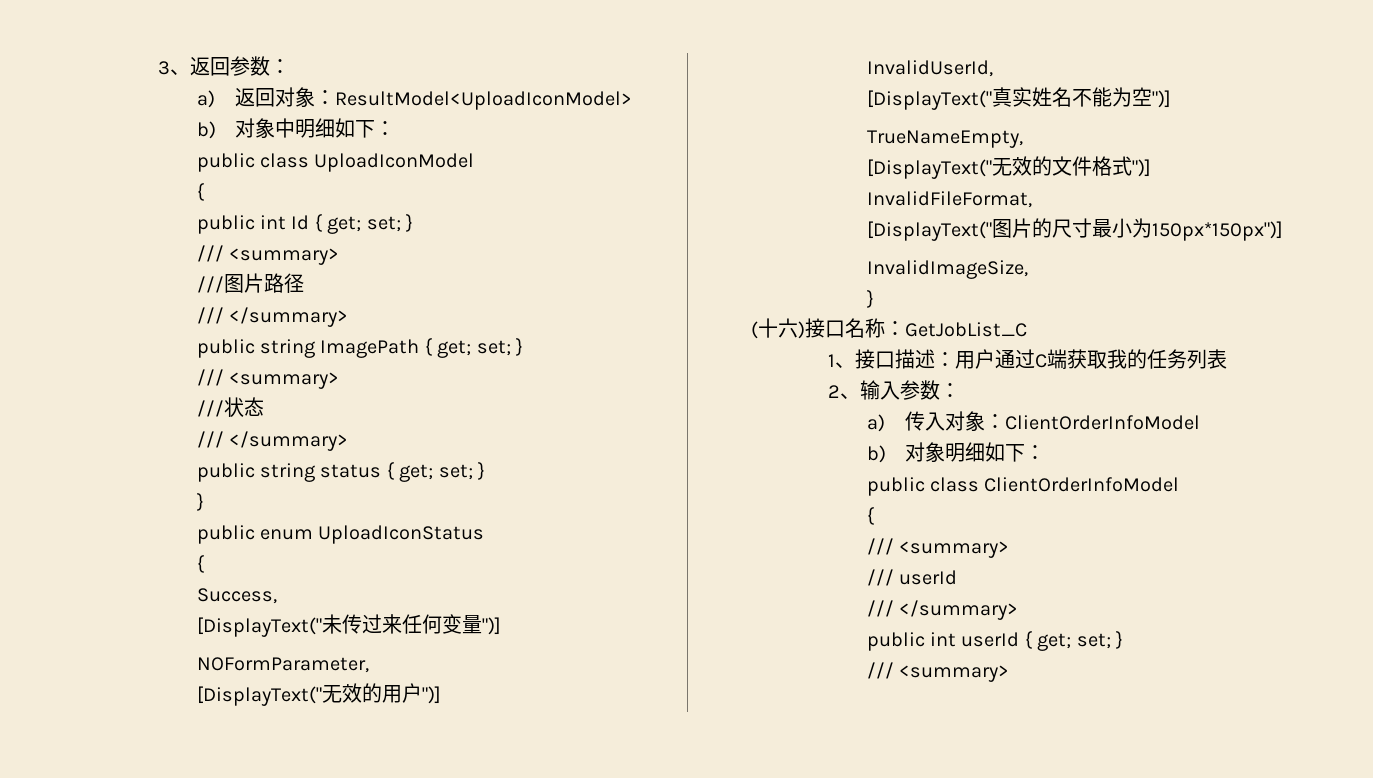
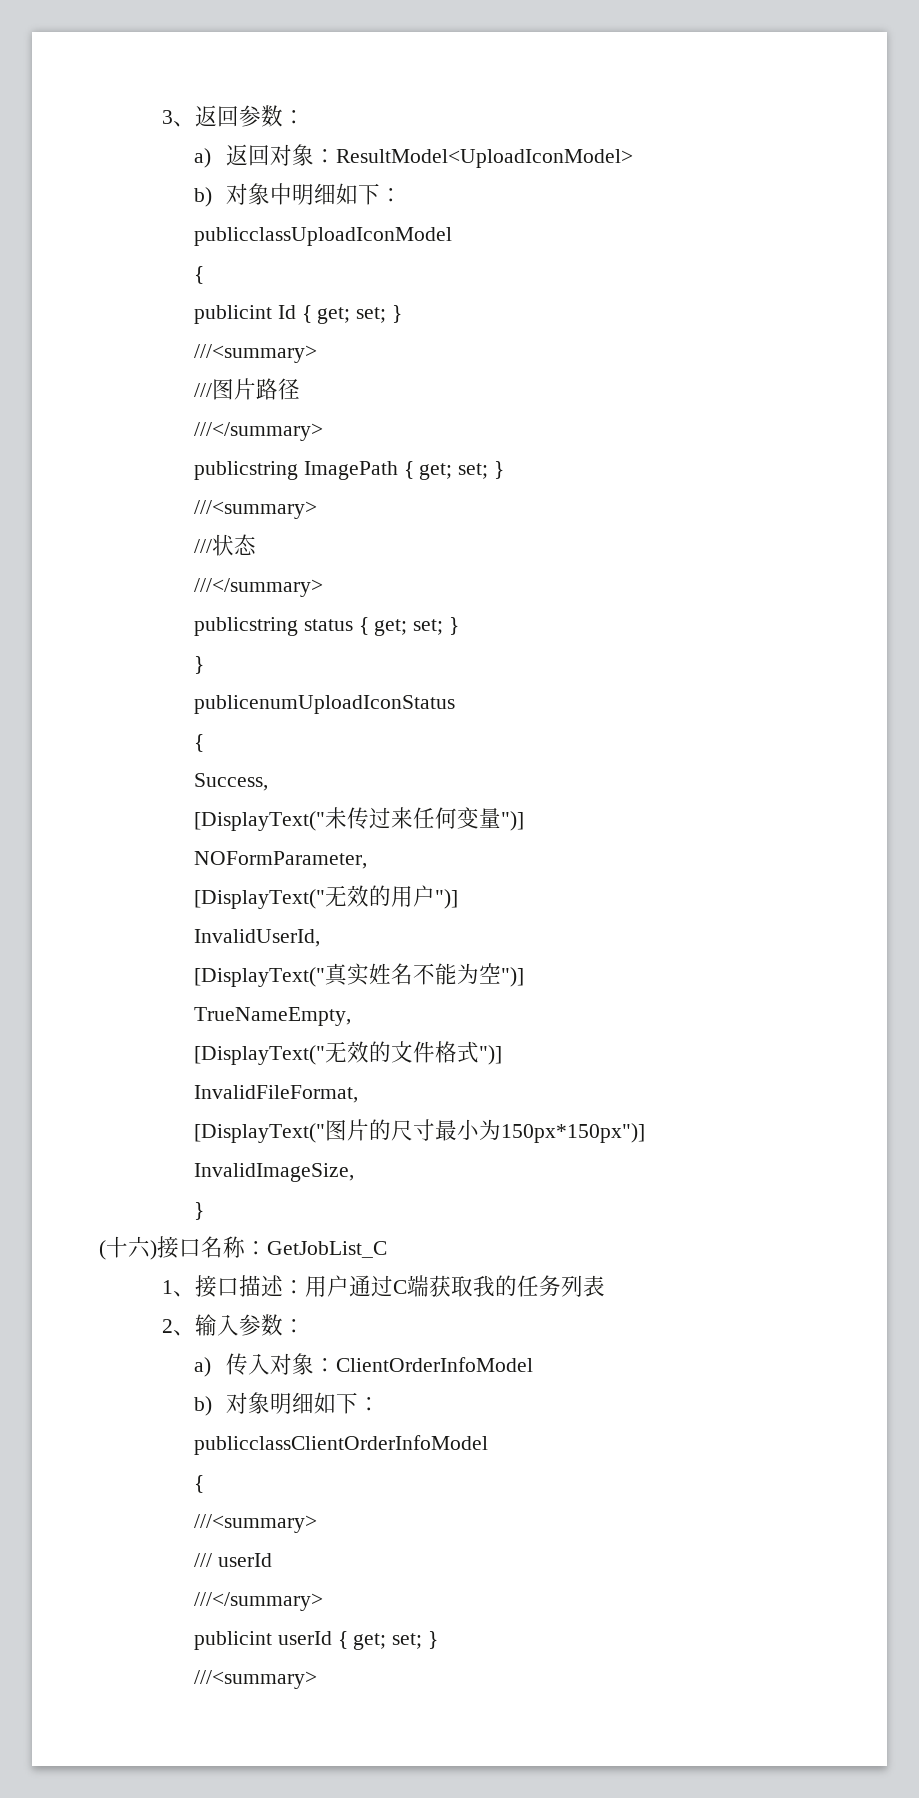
- public class UploadIconModel
+ publicclassUploadIconModel
  {
- public int Id { get; set; }
- /// <summary>
+ publicint Id { get; set; }
+ ///<summary>
  ///图片路径
- /// </summary>
- public string ImagePath { get; set; }
- /// <summary>
+ ///</summary>
+ publicstring ImagePath { get; set; }
+ ///<summary>
  ///状态
- /// </summary>
- public string status { get; set; }
+ ///</summary>
+ publicstring status { get; set; }
- public enum UploadIconStatus
+ publicenumUploadIconStatus
- public class ClientOrderInfoModel
+ publicclassClientOrderInfoModel
  {
- /// <summary>
+ ///<summary>
  /// userId
- /// </summary>
- public int userId { get; set; }
- /// <summary>
+ ///</summary>
+ publicint userId { get; set; }
+ ///<summary>

